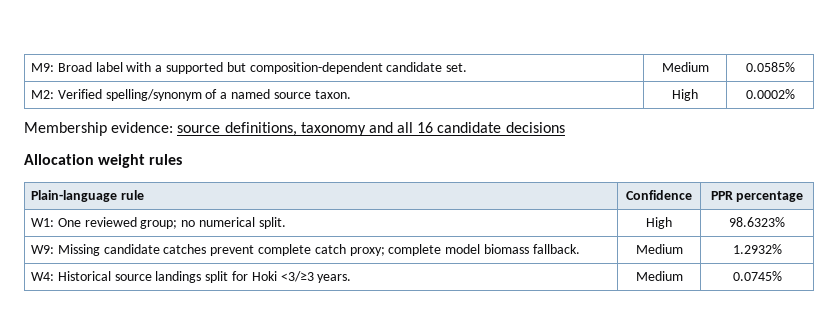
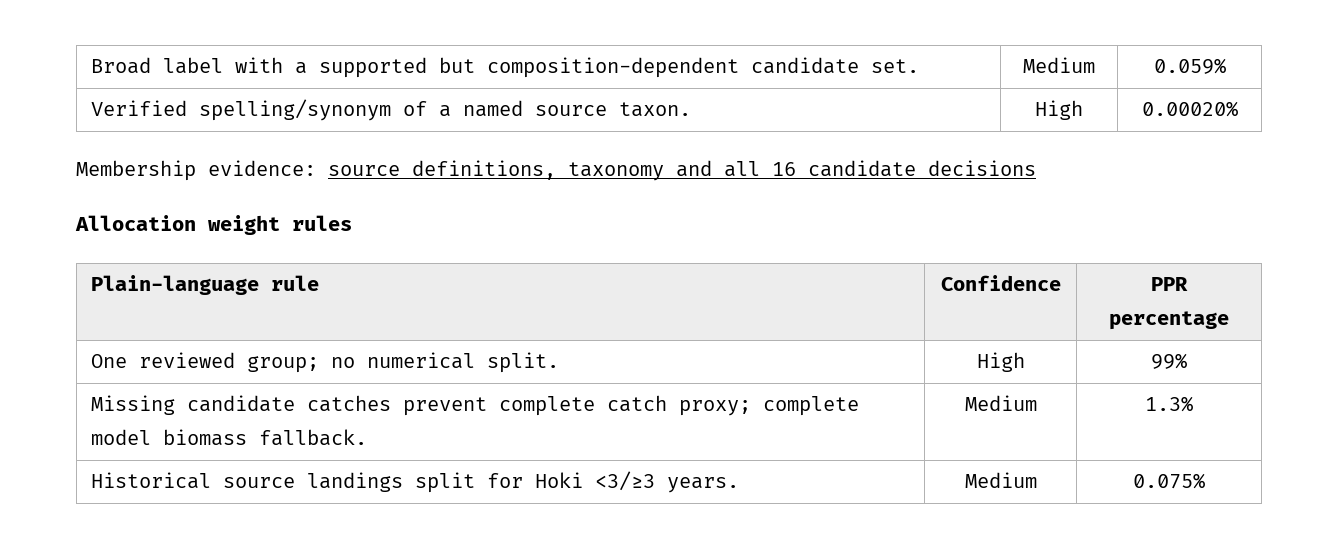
- M9: Broad label with a supported but composition-dependent candidate set. | Medium | 0.0585%
- M2: Verified spelling/synonym of a named source taxon. | High | 0.0002%
+ Broad label with a supported but composition-dependent candidate set. | Medium | 0.059%
+ Verified spelling/synonym of a named source taxon. | High | 0.00020%
- W1: One reviewed group; no numerical split. | High | 98.6323%
- W9: Missing candidate catches prevent complete catch proxy; complete model biomass fallback. | Medium | 1.2932%
- W4: Historical source landings split for Hoki <3/≥3 years. | Medium | 0.0745%
+ One reviewed group; no numerical split. | High | 99%
+ Missing candidate catches prevent complete catch proxy; complete model biomass fallback. | Medium | 1.3%
+ Historical source landings split for Hoki <3/≥3 years. | Medium | 0.075%

